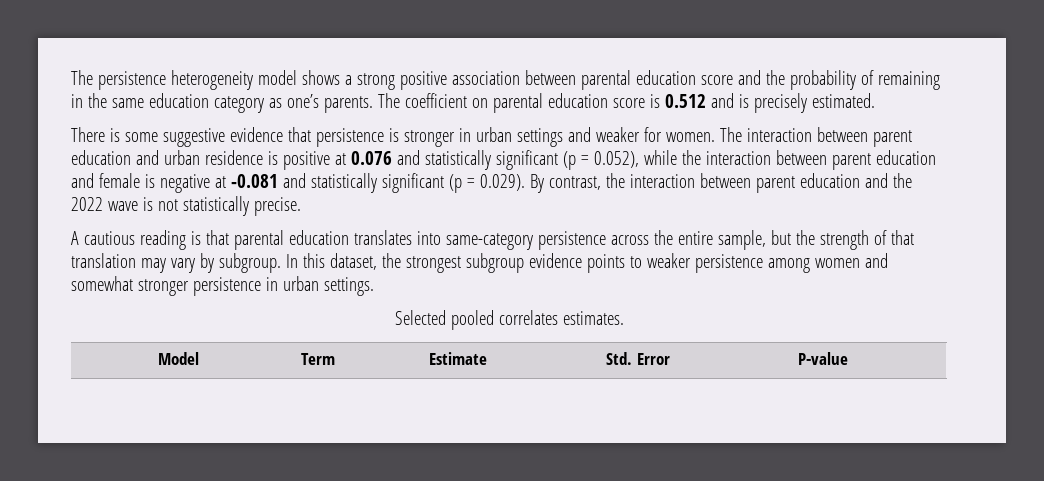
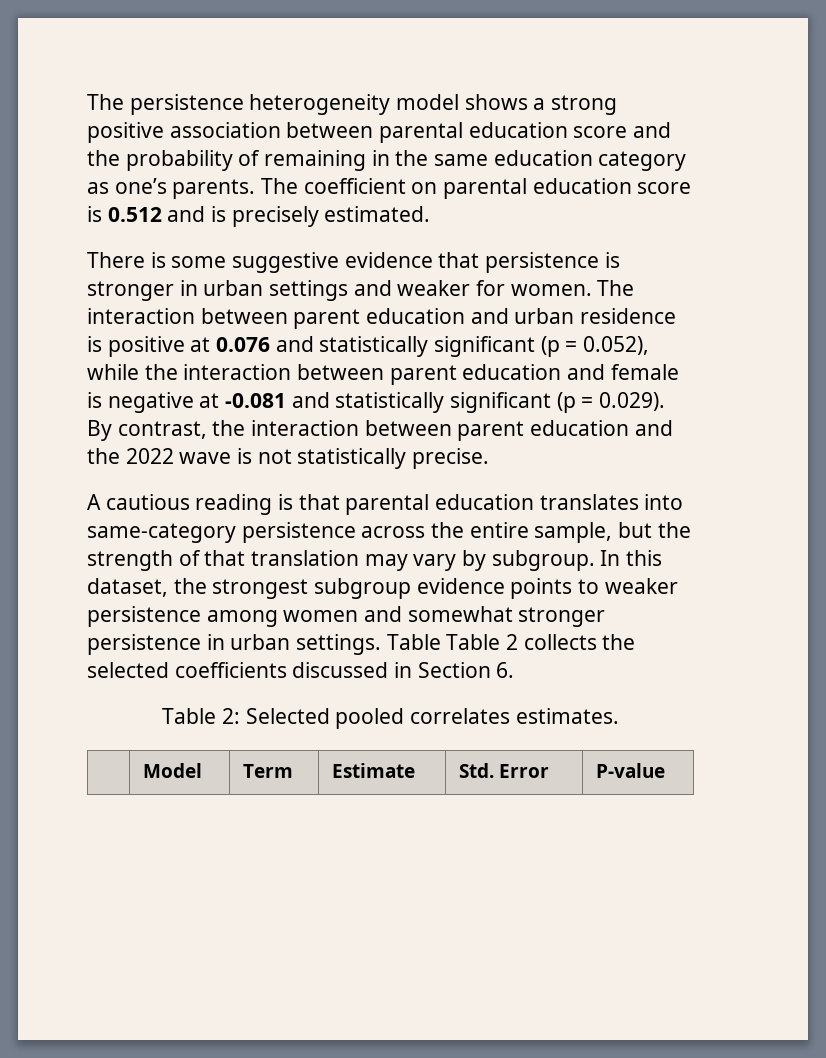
- In this dataset, the strongest subgroup evidence points to weaker persistence among women and somewhat stronger persistence in urban settings.
- Selected pooled correlates estimates.
+ In this dataset, the strongest subgroup evidence points to weaker persistence among women and somewhat stronger persistence in urban settings. Table Table 2 collects the selected coefficients discussed in Section 6.
+ Table 2: Selected pooled correlates estimates.

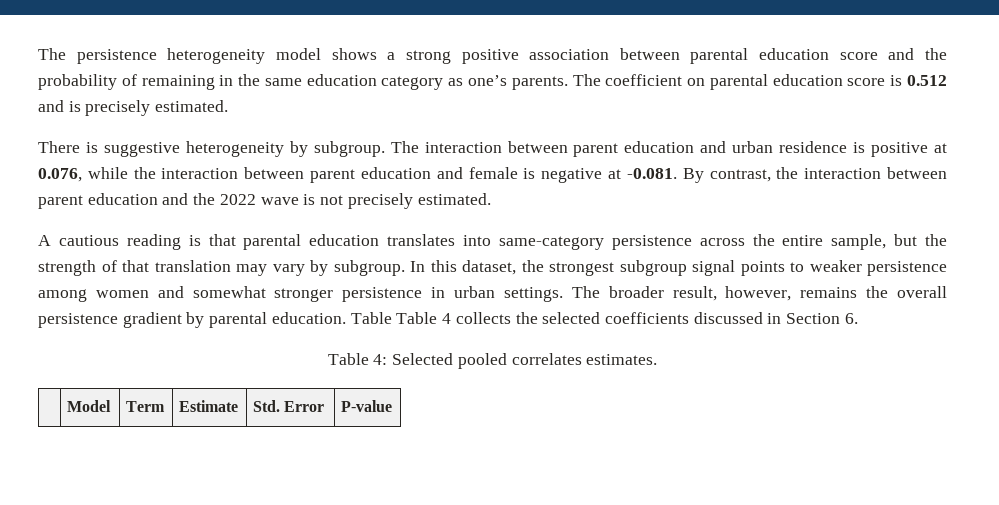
- There is some suggestive evidence that persistence is stronger in urban settings and weaker for women.
+ There is suggestive heterogeneity by subgroup.
- The interaction between parent education and urban residence is positive at 0.076 and statistically significant (p = 0.052), while the interaction between parent education and female is negative at -0.081 and statistically significant (p = 0.029). By contrast, the interaction between parent education and the 2022 wave is not statistically precise.
+ The interaction between parent education and urban residence is positive at 0.076, while the interaction between parent education and female is negative at -0.081. By contrast, the interaction between parent education and the 2022 wave is not precisely estimated.
- In this dataset, the strongest subgroup evidence points to weaker persistence among women and somewhat stronger persistence in urban settings.
+ In this dataset, the strongest subgroup signal points to weaker persistence among women and somewhat stronger persistence in urban settings.
+ The broader result, however, remains the overall persistence gradient by parental education.
- Table Table 2 collects the selected coefficients discussed in Section 6.
+ Table Table 4 collects the selected coefficients discussed in Section 6.
- Table 2: Selected pooled correlates estimates.
+ Table 4: Selected pooled correlates estimates.

